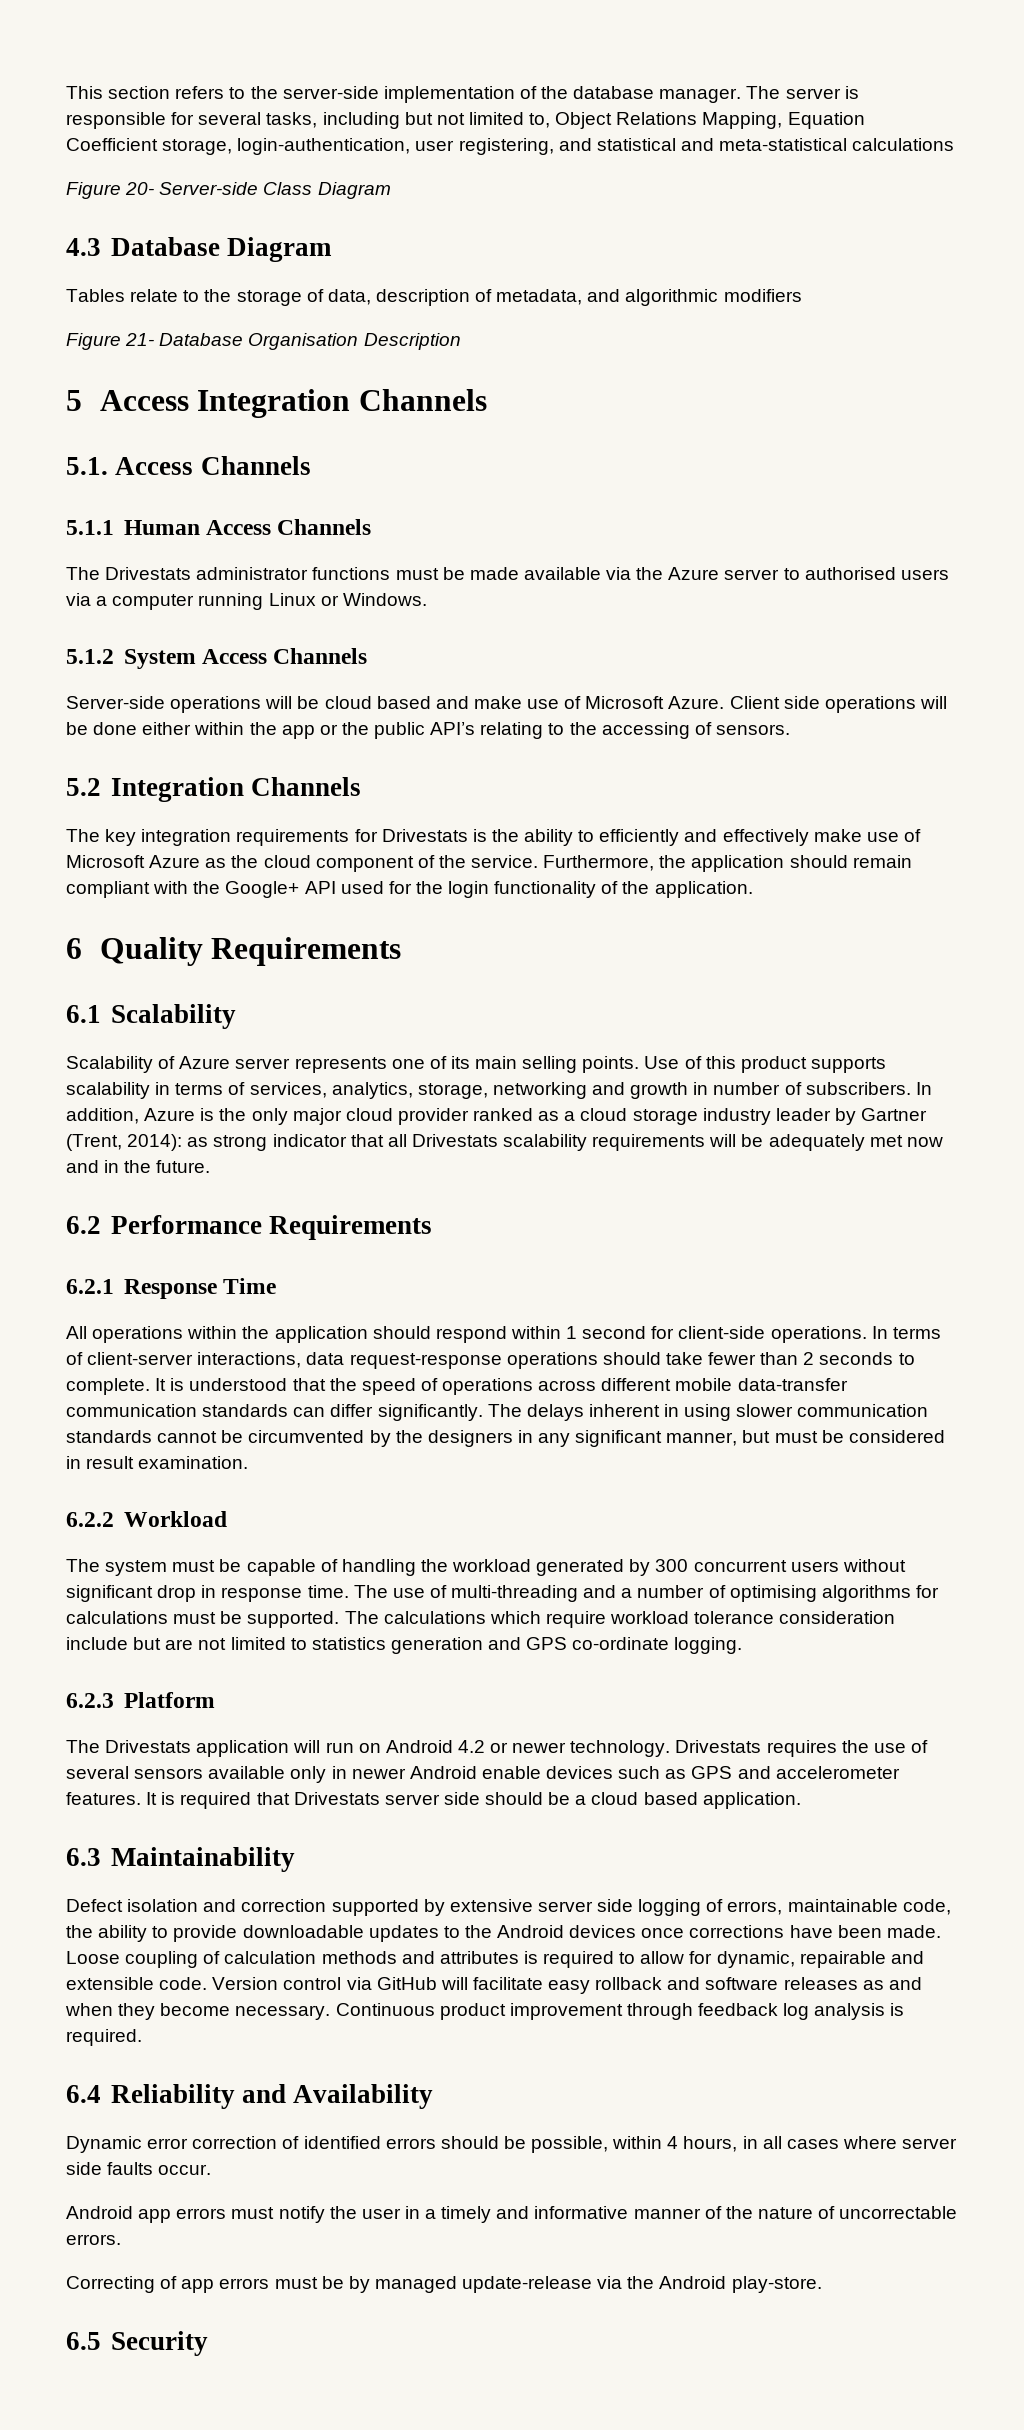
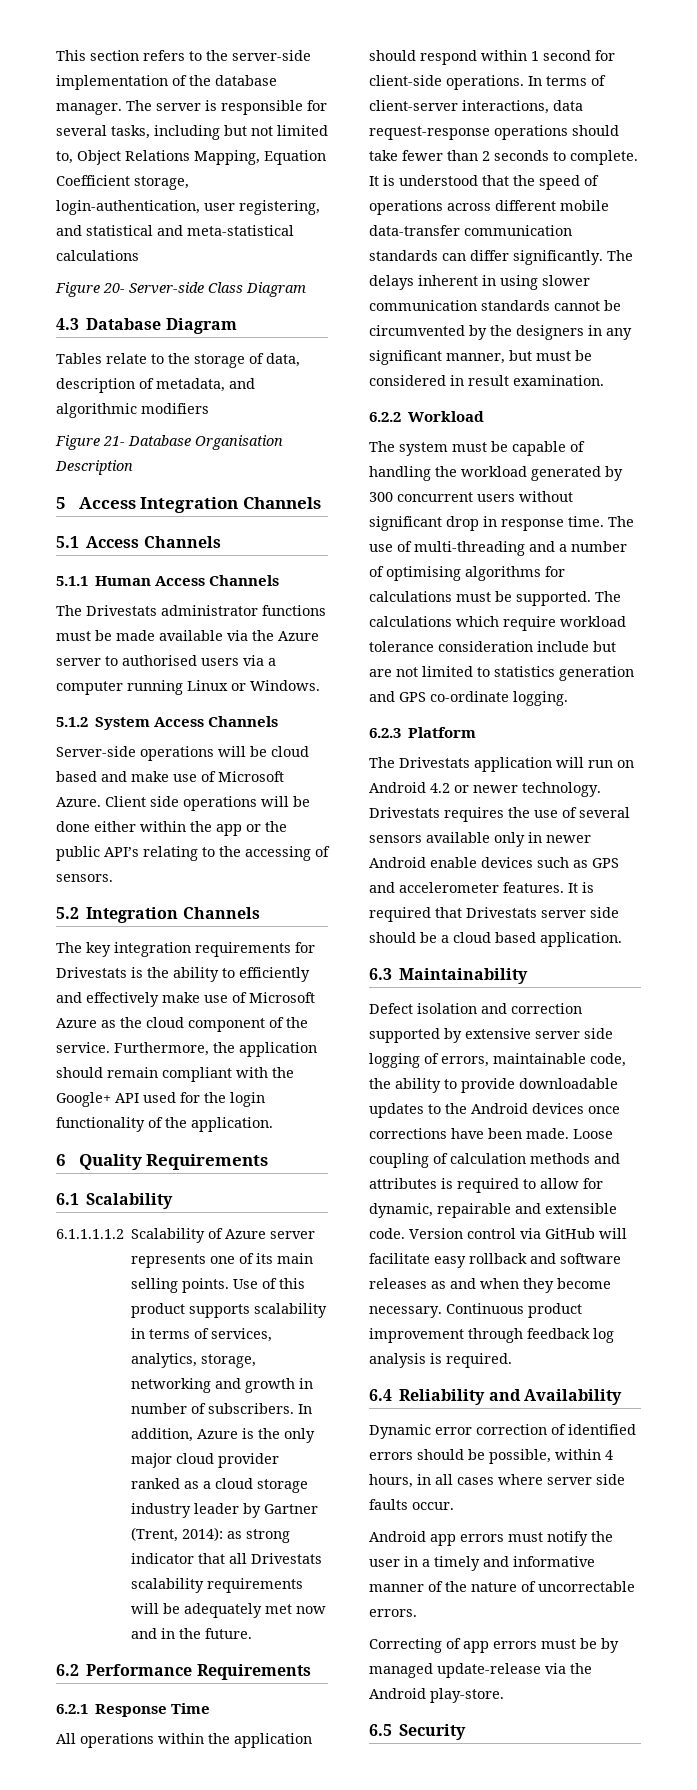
- 5.1. Access Channels
+ 5.1 Access Channels
- Scalability of Azure server represents one of its main selling points.
+ 6.1.1.1.1.2 Scalability of Azure server represents one of its main selling points.

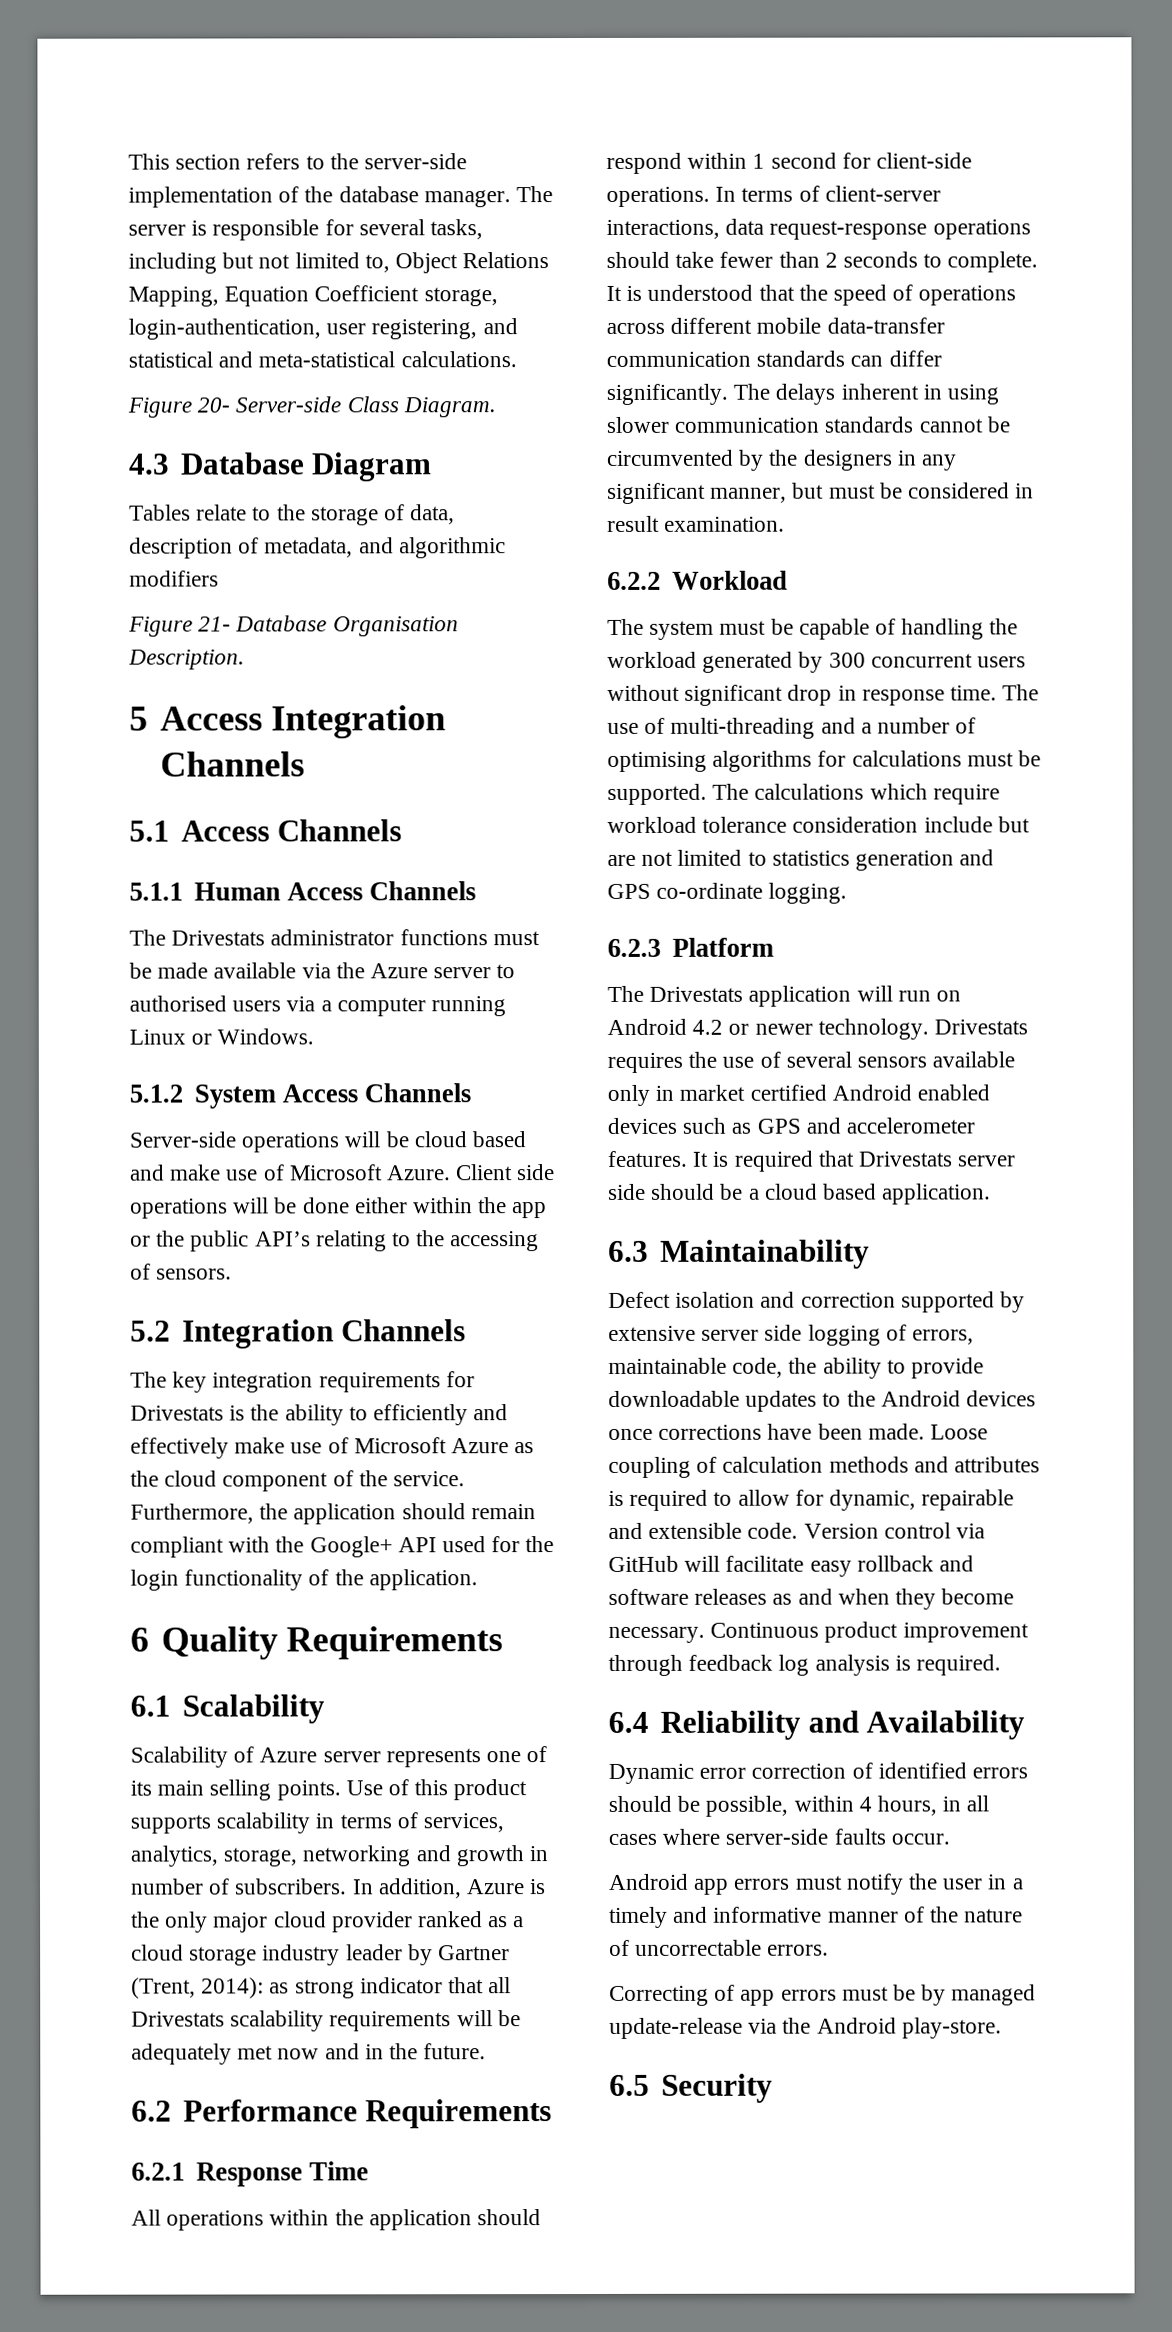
- The server is responsible for several tasks, including but not limited to, Object Relations Mapping, Equation Coefficient storage, login-authentication, user registering, and statistical and meta-statistical calculations
+ The server is responsible for several tasks, including but not limited to, Object Relations Mapping, Equation Coefficient storage, login-authentication, user registering, and statistical and meta-statistical calculations.
- Figure 20- Server-side Class Diagram
+ Figure 20- Server-side Class Diagram.
- Figure 21- Database Organisation Description
+ Figure 21- Database Organisation Description.
- 6.1.1.1.1.2 Scalability of Azure server represents one of its main selling points.
+ Scalability of Azure server represents one of its main selling points.
- Drivestats requires the use of several sensors available only in newer Android enable devices such as GPS and accelerometer features.
+ Drivestats requires the use of several sensors available only in market certified Android enabled devices such as GPS and accelerometer features.
- Dynamic error correction of identified errors should be possible, within 4 hours, in all cases where server side faults occur.
+ Dynamic error correction of identified errors should be possible, within 4 hours, in all cases where server-side faults occur.

